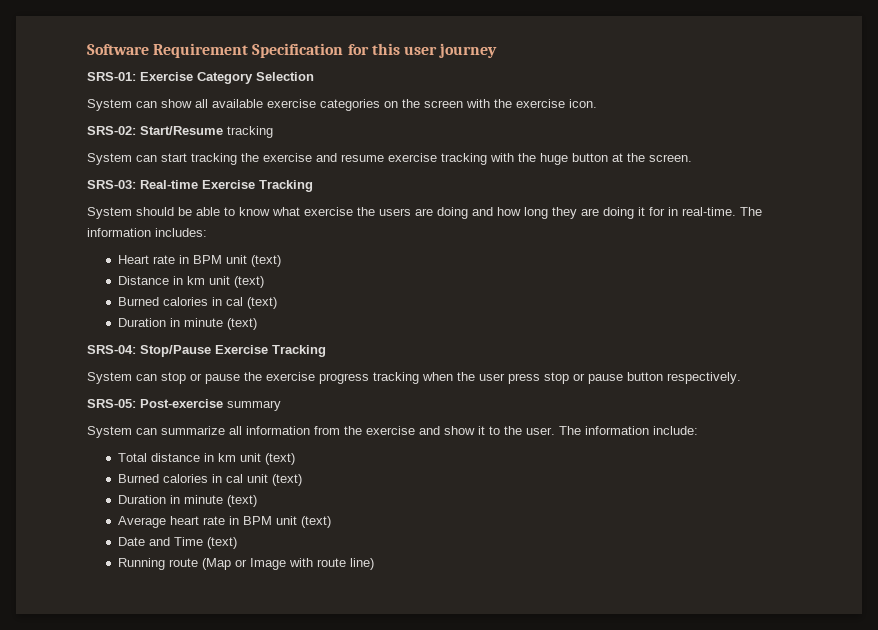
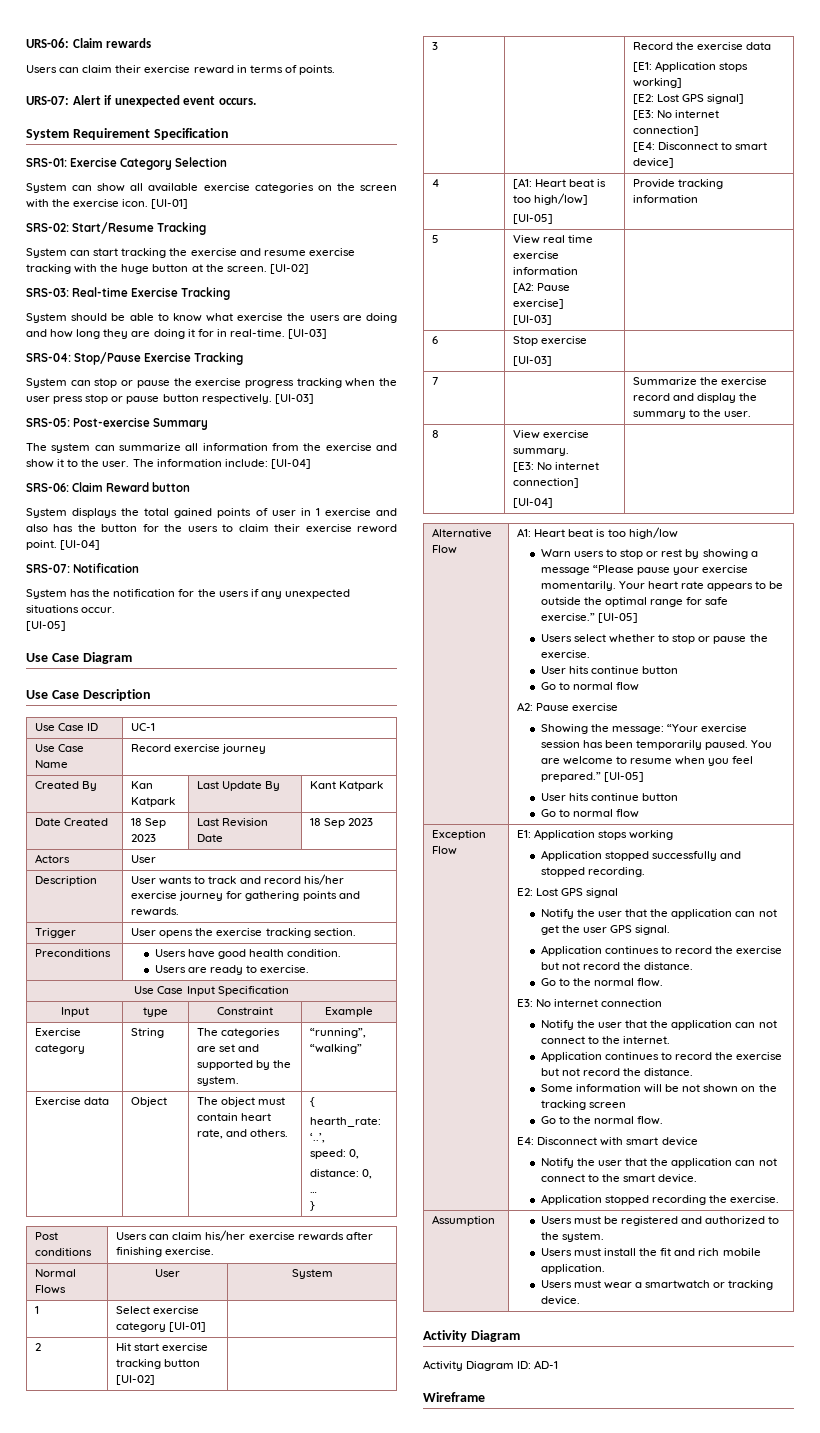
- Software Requirement Specification for this user journey
+ URS-06: Claim rewards
+ Users can claim their exercise reward in terms of points.
+ URS-07: Alert if unexpected event occurs.
+ System Requirement Specification
- System can show all available exercise categories on the screen with the exercise icon.
+ System can show all available exercise categories on the screen with the exercise icon. [UI-01]
- SRS-02: Start/Resume tracking
+ SRS-02: Start/Resume Tracking
- System can start tracking the exercise and resume exercise tracking with the huge button at the screen.
+ System can start tracking the exercise and resume exercise tracking with the huge button at the screen. [UI-02]
- System should be able to know what exercise the users are doing and how long they are doing it for in real-time. The information includes:
- Heart rate in BPM unit (text)
- Distance in km unit (text)
- Burned calories in cal (text)
- Duration in minute (text)
+ System should be able to know what exercise the users are doing and how long they are doing it for in real-time. [UI-03]
- System can stop or pause the exercise progress tracking when the user press stop or pause button respectively.
+ System can stop or pause the exercise progress tracking when the user press stop or pause button respectively. [UI-03]
- SRS-05: Post-exercise summary
- System can summarize all information from the exercise and show it to the user.
+ SRS-05: Post-exercise Summary
+ The system can summarize all information from the exercise and show it to the user.
- The information include:
- Total distance in km unit (text)
- Burned calories in cal unit (text)
- Duration in minute (text)
- Average heart rate in BPM unit (text)
- Date and Time (text)
- Running route (Map or Image with route line)
+ The information include: [UI-04]
+ SRS-06: Claim Reward button
+ System displays the total gained points of user in 1 exercise and also has the button for the users to claim their exercise reword point. [UI-04]
+ SRS-07: Notification
+ System has the notification for the users if any unexpected situations occur.
+ [UI-05]
+ Use Case Diagram
+ Use Case Description
+ Use Case ID | UC-1
+ Use Case Name | Record exercise journey
+ Created By | Kan Katpark | Last Update By | Kant Katpark
+ Date Created | 18 Sep 2023 | Last Revision Date | 18 Sep 2023
+ Actors | User
+ Description | User wants to track and record his/her exercise journey for gathering points and rewards.
+ Trigger | User opens the exercise tracking section.
+ Preconditions | Users have good health condition.
+ Users are ready to exercise.
+ Use Case Input Specification
+ Input | type | Constraint | Example
+ Exercise category | String | The categories are set and supported by the system. | “running”, “walking”
+ Exercise data | Object | The object must contain heart rate, and others. | {
+ hearth_rate: ‘..’,
+ speed: 0,
+ distance: 0,
+ …
+ }
+ Post conditions | Users can claim his/her exercise rewards after finishing exercise.
+ Normal Flows | User | System
+ 1 | Select exercise category [UI-01] |
+ 2 | Hit start exercise tracking button [UI-02] |
+ 3 | | Record the exercise data
+ [E1: Application stops working]
+ [E2: Lost GPS signal]
+ [E3: No internet connection]
+ [E4: Disconnect to smart device]
+ 4 | [A1: Heart beat is too high/low]
+ [UI-05] | Provide tracking information
+ 5 | View real time exercise information
+ [A2: Pause exercise]
+ [UI-03] |
+ 6 | Stop exercise
+ [UI-03] |
+ 7 | | Summarize the exercise record and display the summary to the user.
+ 8 | View exercise summary.
+ [E3: No internet connection]
+ [UI-04] |
+ Alternative Flow | A1: Heart beat is too high/low
+ Warn users to stop or rest by showing a message “Please pause your exercise momentarily. Your heart rate appears to be outside the optimal range for safe exercise.” [UI-05]
+ Users select whether to stop or pause the exercise.
+ User hits continue button
+ Go to normal flow
+ A2: Pause exercise
+ Showing the message: “Your exercise session has been temporarily paused. You are welcome to resume when you feel prepared.” [UI-05]
+ User hits continue button
+ Go to normal flow
+ Exception Flow | E1: Application stops working
+ Application stopped successfully and stopped recording.
+ E2: Lost GPS signal
+ Notify the user that the application can not get the user GPS signal.
+ Application continues to record the exercise but not record the distance.
+ Go to the normal flow.
+ E3: No internet connection
+ Notify the user that the application can not connect to the internet.
+ Application continues to record the exercise but not record the distance.
+ Some information will be not shown on the tracking screen
+ Go to the normal flow.
+ E4: Disconnect with smart device
+ Notify the user that the application can not connect to the smart device.
+ Application stopped recording the exercise.
+ Assumption | Users must be registered and authorized to the system.
+ Users must install the fit and rich mobile application.
+ Users must wear a smartwatch or tracking device.
+ Activity Diagram
+ Activity Diagram ID: AD-1
+ Wireframe

